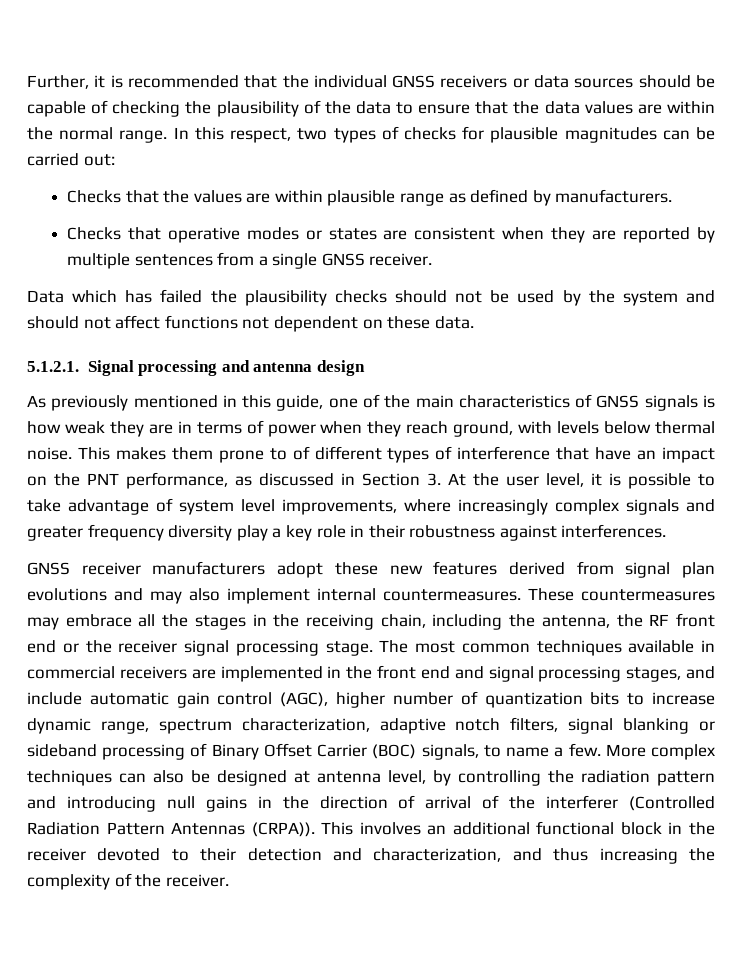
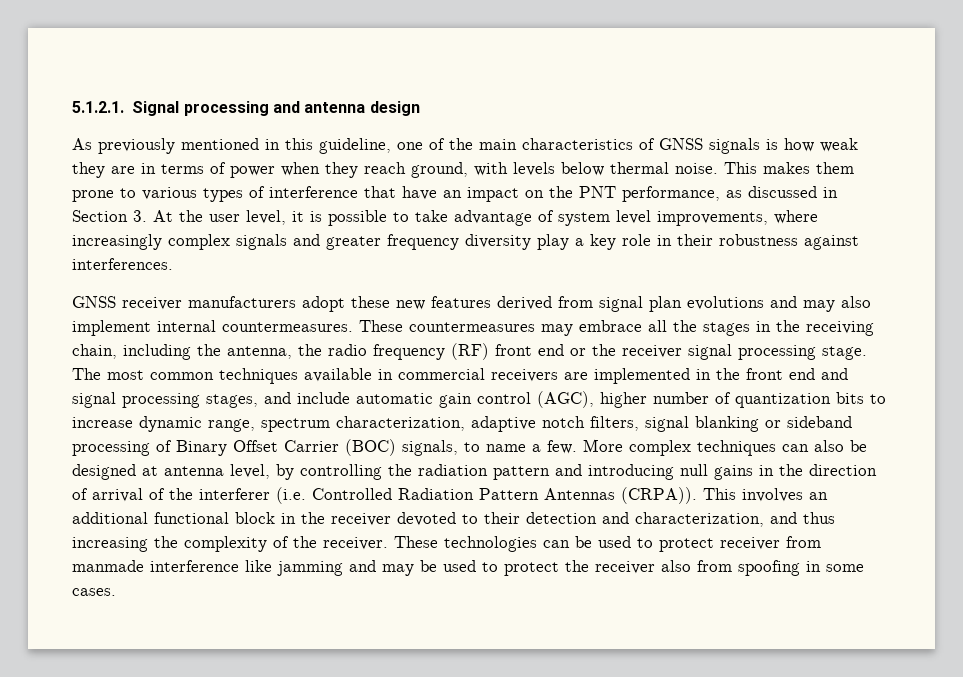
- Further, it is recommended that the individual GNSS receivers or data sources should be capable of checking the plausibility of the data to ensure that the data values are within the normal range. In this respect, two types of checks for plausible magnitudes can be carried out:
- Checks that the values are within plausible range as defined by manufacturers.
- Checks that operative modes or states are consistent when they are reported by multiple sentences from a single GNSS receiver.
- Data which has failed the plausibility checks should not be used by the system and should not affect functions not dependent on these data.
- As previously mentioned in this guide, one of the main characteristics of GNSS signals is how weak they are in terms of power when they reach ground, with levels below thermal noise.
+ As previously mentioned in this guideline, one of the main characteristics of GNSS signals is how weak they are in terms of power when they reach ground, with levels below thermal noise.
- This makes them prone to of different types of interference that have an impact on the PNT performance, as discussed in Section 3. At the user level, it is possible to take advantage of system level improvements, where increasingly complex signals and greater frequency diversity play a key role in their robustness against interferences.
+ This makes them prone to various types of interference that have an impact on the PNT performance, as discussed in Section 3. At the user level, it is possible to take advantage of system level improvements, where increasingly complex signals and greater frequency diversity play a key role in their robustness against interferences.
- These countermeasures may embrace all the stages in the receiving chain, including the antenna, the RF front end or the receiver signal processing stage.
+ These countermeasures may embrace all the stages in the receiving chain, including the antenna, the radio frequency (RF) front end or the receiver signal processing stage.
- More complex techniques can also be designed at antenna level, by controlling the radiation pattern and introducing null gains in the direction of arrival of the interferer (Controlled Radiation Pattern Antennas (CRPA)).
+ More complex techniques can also be designed at antenna level, by controlling the radiation pattern and introducing null gains in the direction of arrival of the interferer (i.e. Controlled Radiation Pattern Antennas (CRPA)).
+ These technologies can be used to protect receiver from manmade interference like jamming and may be used to protect the receiver also from spoofing in some cases.

